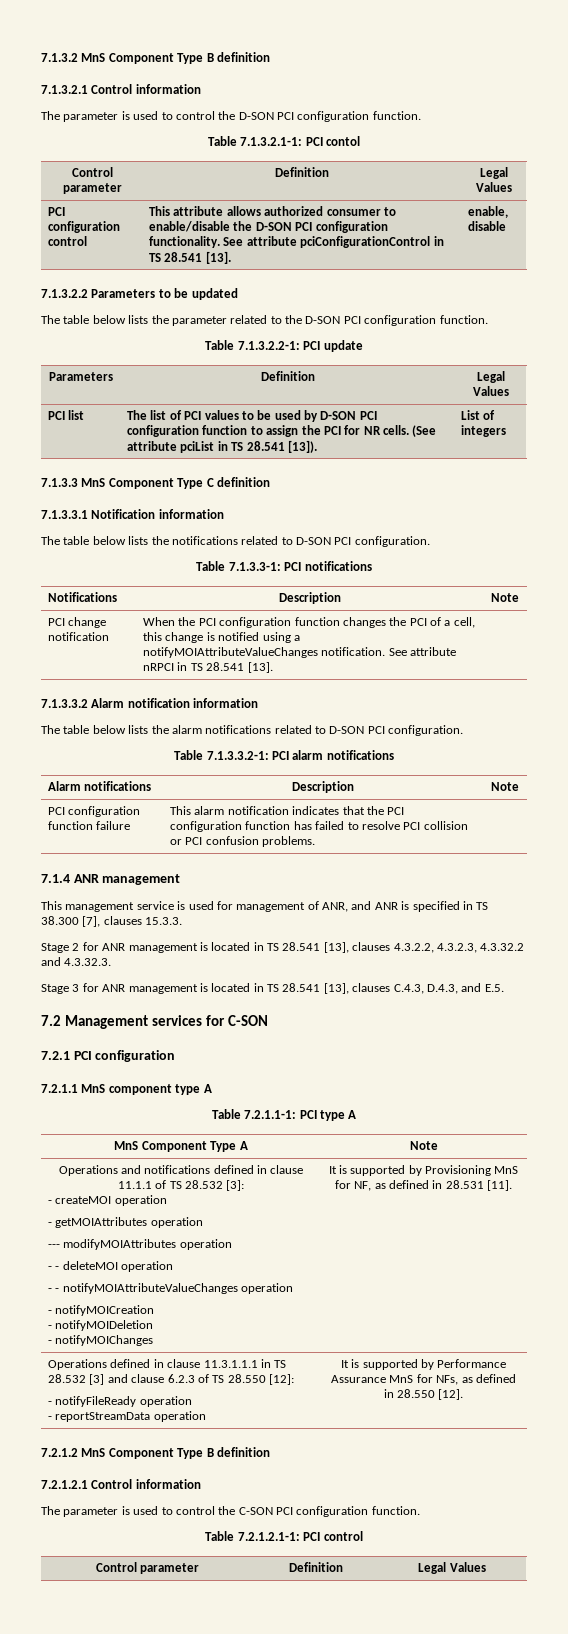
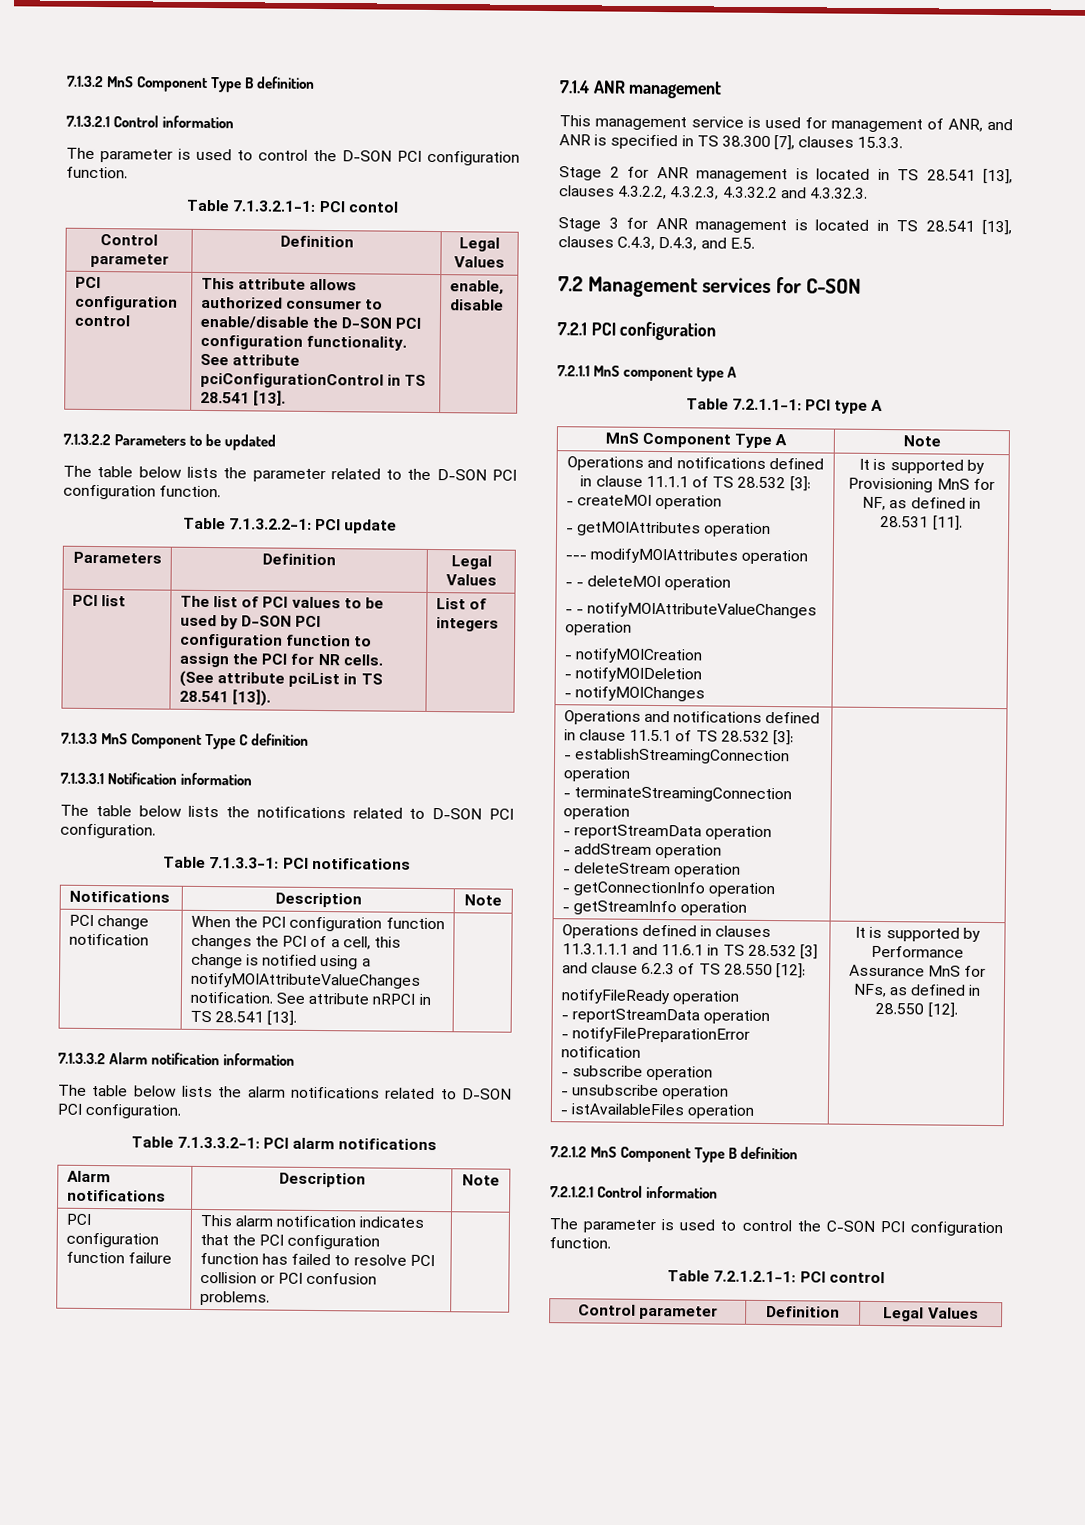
- Operations defined in clause 11.3.1.1.1 in TS 28.532 [3] and clause 6.2.3 of TS 28.550 [12]:
- - notifyFileReady operation
- - reportStreamData operation | It is supported by Performance Assurance MnS for NFs, as defined in 28.550 [12].
+ Operations and notifications defined in clause 11.5.1 of TS 28.532 [3]:
+ - establishStreamingConnection operation
+ - terminateStreamingConnection operation
+ - reportStreamData operation
+ - addStream operation
+ - deleteStream operation
+ - getConnectionInfo operation
+ - getStreamInfo operation |
+ Operations defined in clauses 11.3.1.1.1 and 11.6.1 in TS 28.532 [3] and clause 6.2.3 of TS 28.550 [12]:
+ notifyFileReady operation
+ - reportStreamData operation
+ - notifyFilePreparationError notification
+ - subscribe operation
+ - unsubscribe operation
+ - istAvailableFiles operation | It is supported by Performance Assurance MnS for NFs, as defined in 28.550 [12].

